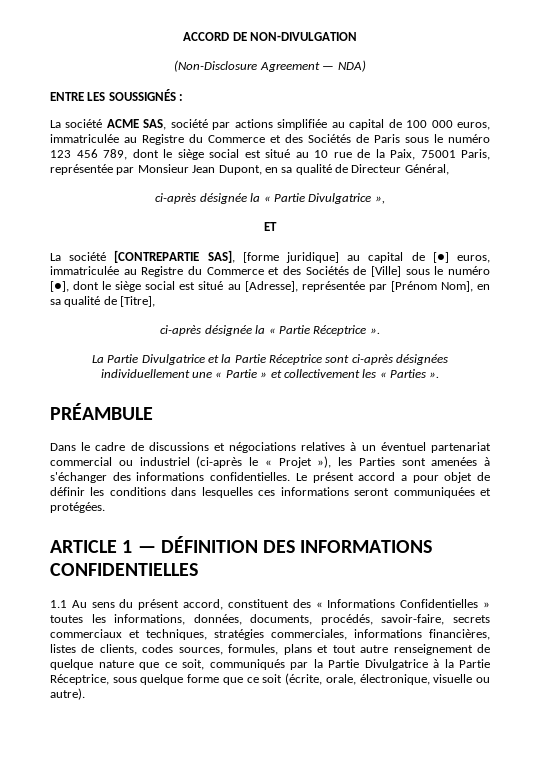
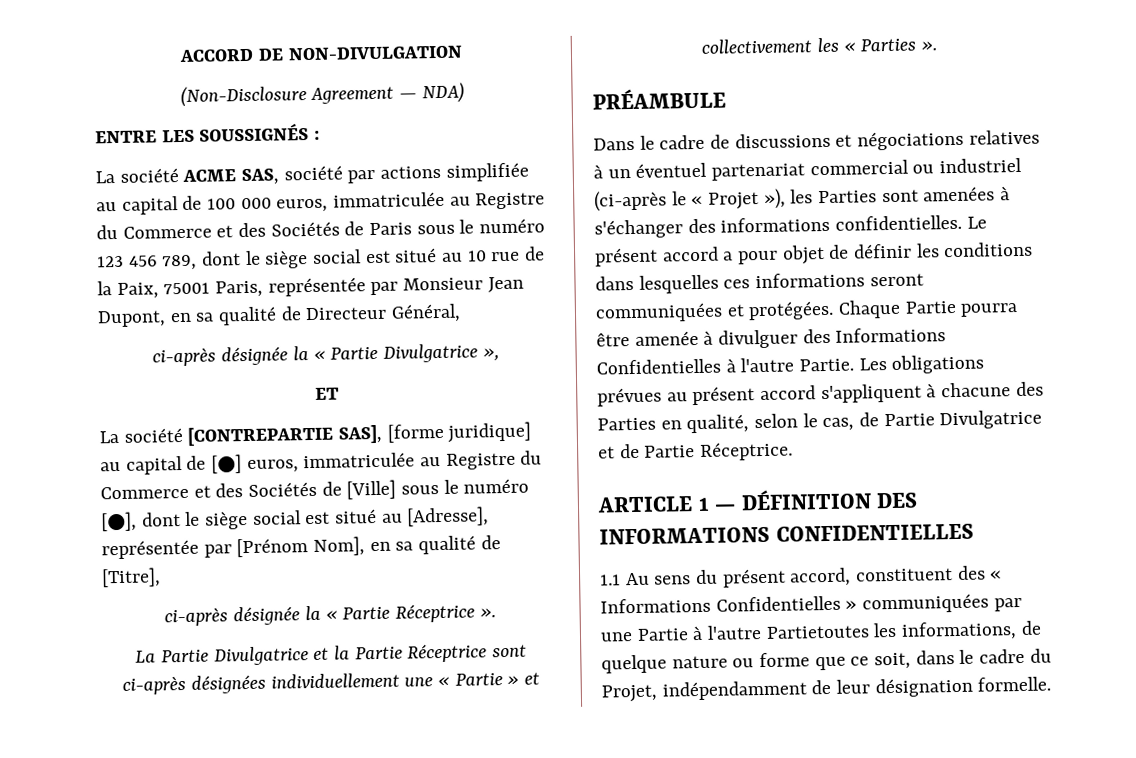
+ Chaque Partie pourra être amenée à divulguer des Informations Confidentielles à l'autre Partie. Les obligations prévues au présent accord s'appliquent à chacune des Parties en qualité, selon le cas, de Partie Divulgatrice et de Partie Réceptrice.
- 1.1 Au sens du présent accord, constituent des « Informations Confidentielles » toutes les informations, données, documents, procédés, savoir-faire, secrets commerciaux et techniques, stratégies commerciales, informations financières, listes de clients, codes sources, formules, plans et tout autre renseignement de quelque nature que ce soit, communiqués par la Partie Divulgatrice à la Partie Réceptrice, sous quelque forme que ce soit (écrite, orale, électronique, visuelle ou autre).
+ 1.1 Au sens du présent accord, constituent des « Informations Confidentielles » communiquées par une Partie à l'autre Partietoutes les informations, de quelque nature ou forme que ce soit, dans le cadre du Projet, indépendamment de leur désignation formelle.

